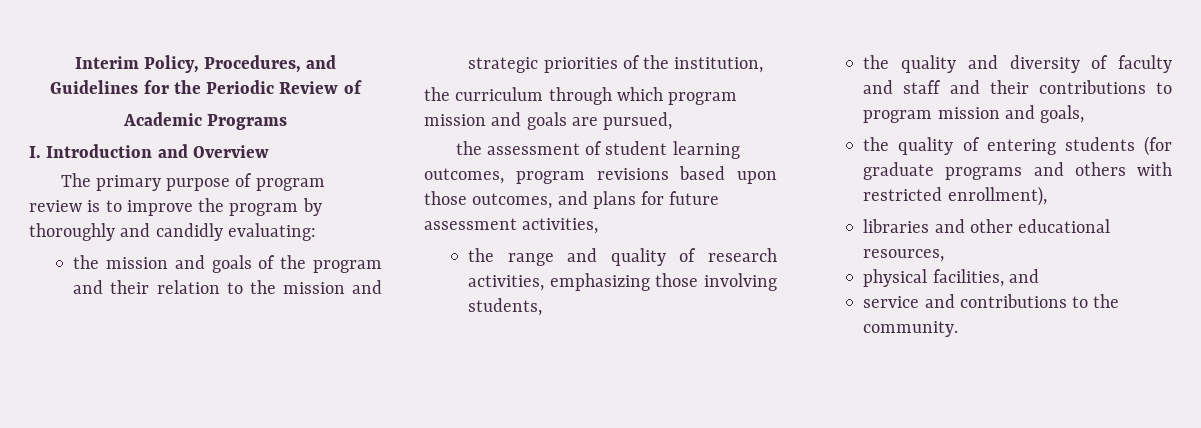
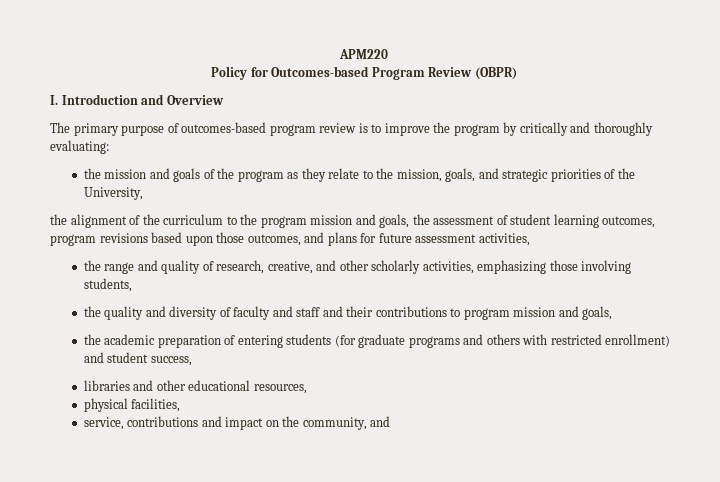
- Interim Policy, Procedures, and Guidelines for the Periodic Review of
- Academic Programs
+ APM220
+ Policy for Outcomes-based Program Review (OBPR)
- The primary purpose of program review is to improve the program by thoroughly and candidly evaluating:
+ The primary purpose of outcomes-based program review is to improve the program by critically and thoroughly evaluating:
- the mission and goals of the program and their relation to the mission and strategic priorities of the institution,
- the curriculum through which program mission and goals are pursued,
- the assessment of student learning outcomes, program revisions based upon those outcomes, and plans for future assessment activities,
+ the mission and goals of the program as they relate to the mission, goals, and strategic priorities of the University,
+ the alignment of the curriculum to the program mission and goals, the assessment of student learning outcomes, program revisions based upon those outcomes, and plans for future assessment activities,
- the range and quality of research activities, emphasizing those involving students,
+ the range and quality of research, creative, and other scholarly activities, emphasizing those involving students,
- the quality of entering students (for graduate programs and others with restricted enrollment),
+ the academic preparation of entering students (for graduate programs and others with restricted enrollment) and student success,
- physical facilities, and
- service and contributions to the community.
+ physical facilities,
+ service, contributions and impact on the community, and

